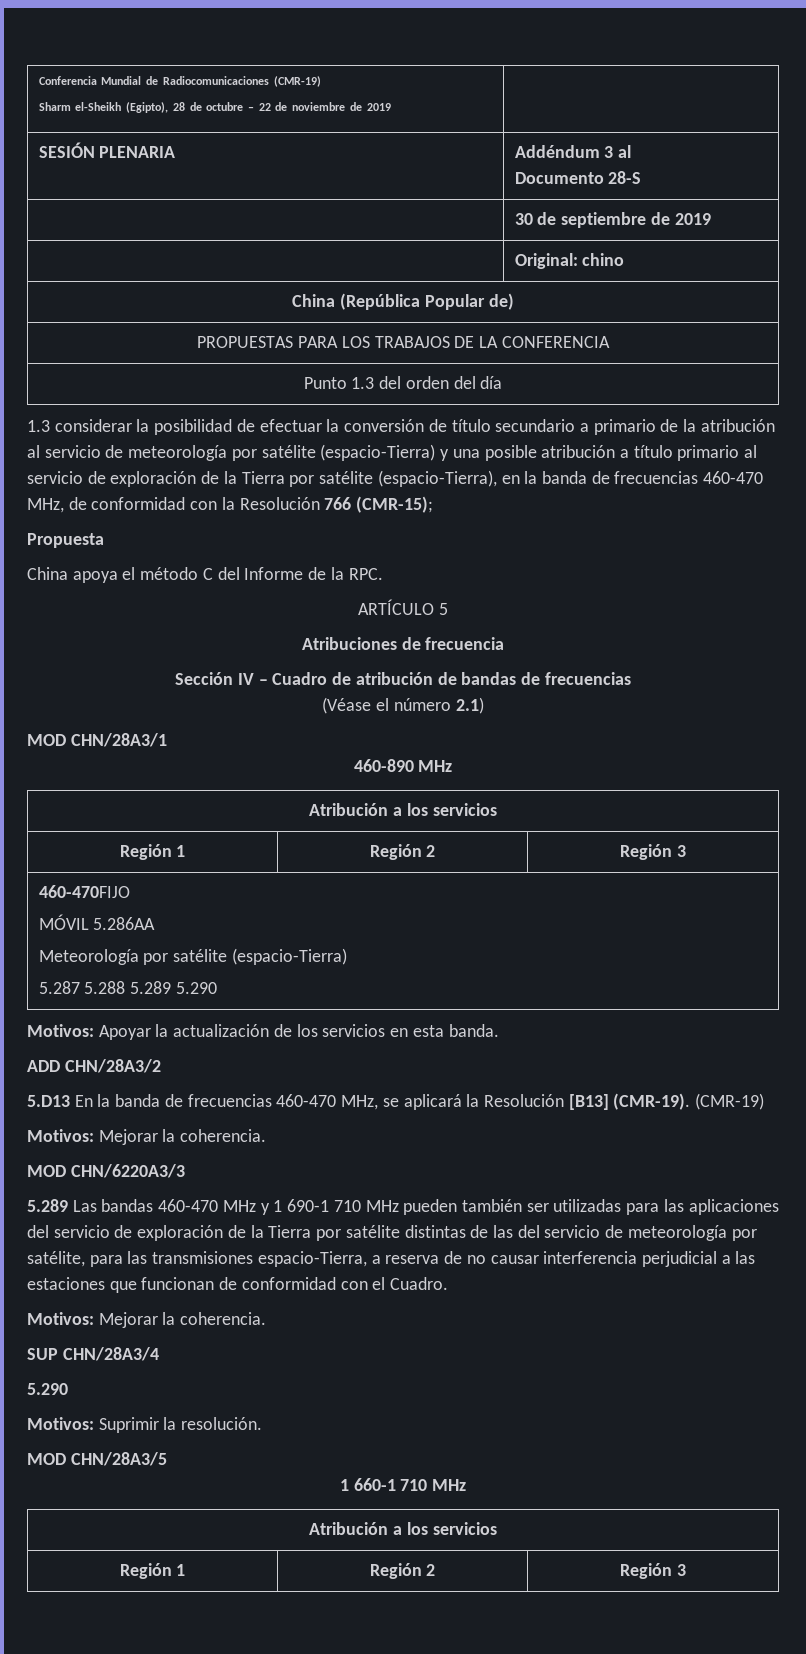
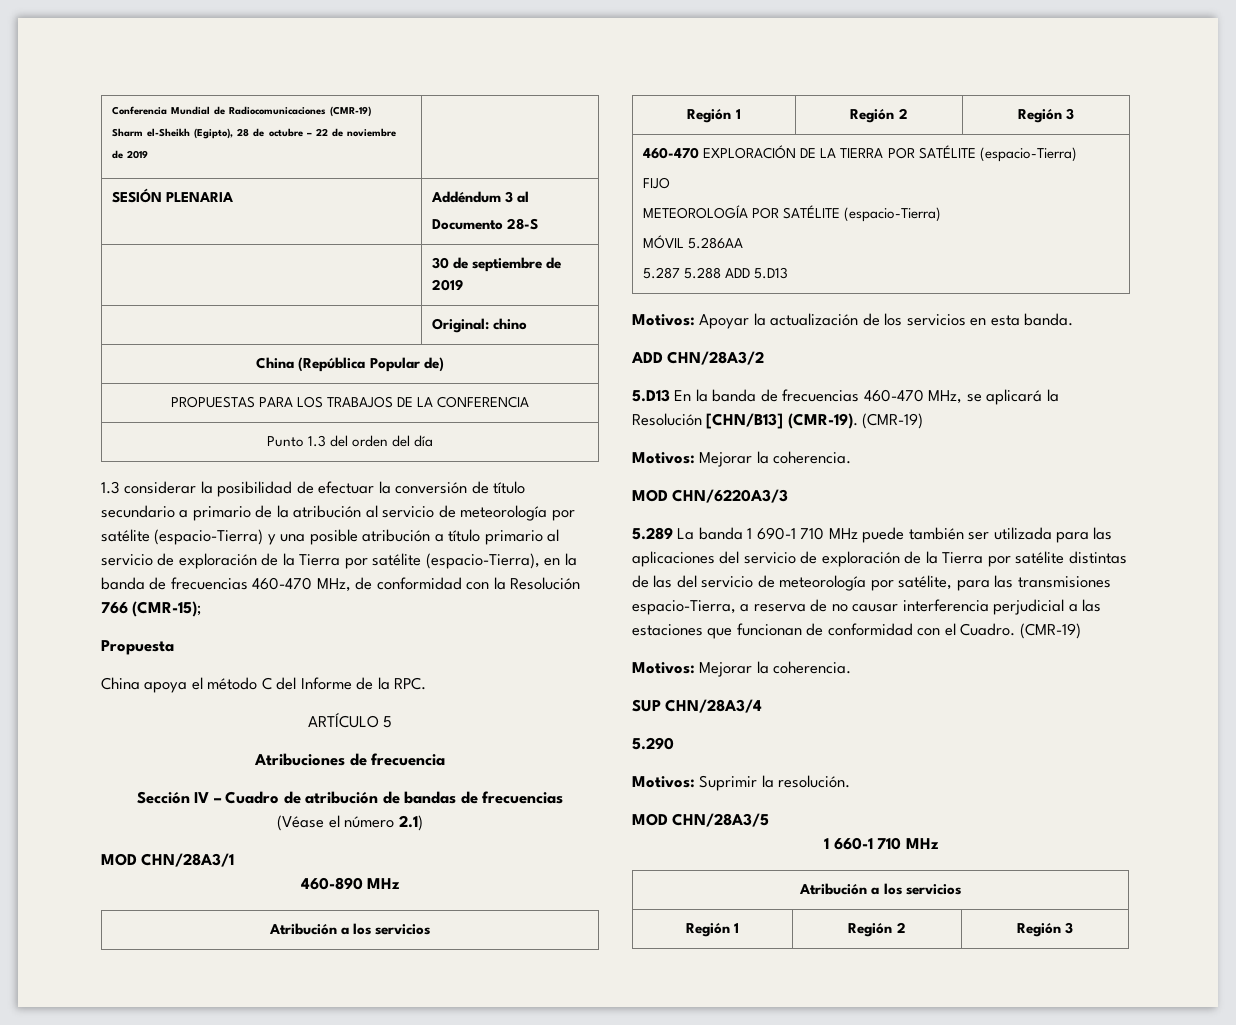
- 460-470FIJO
+ 460-470 EXPLORACIÓN DE LA TIERRA POR SATÉLITE (espacio-Tierra)
+ FIJO
+ METEOROLOGÍA POR SATÉLITE (espacio-Tierra)
  MÓVIL 5.286AA
- Meteorología por satélite (espacio-Tierra)
- 5.287 5.288 5.289 5.290
+ 5.287 5.288 ADD 5.D13
- 5.D13 En la banda de frecuencias 460-470 MHz, se aplicará la Resolución [B13] (CMR-19).
+ 5.D13 En la banda de frecuencias 460-470 MHz, se aplicará la Resolución [CHN/B13] (CMR-19).
- 5.289 Las bandas 460-470 MHz y 1 690-1 710 MHz pueden también ser utilizadas para las aplicaciones del servicio de exploración de la Tierra por satélite distintas de las del servicio de meteorología por satélite, para las transmisiones espacio-Tierra, a reserva de no causar interferencia perjudicial a las estaciones que funcionan de conformidad con el Cuadro.
+ 5.289 La banda 1 690-1 710 MHz puede también ser utilizada para las aplicaciones del servicio de exploración de la Tierra por satélite distintas de las del servicio de meteorología por satélite, para las transmisiones espacio-Tierra, a reserva de no causar interferencia perjudicial a las estaciones que funcionan de conformidad con el Cuadro. (CMR-19)

